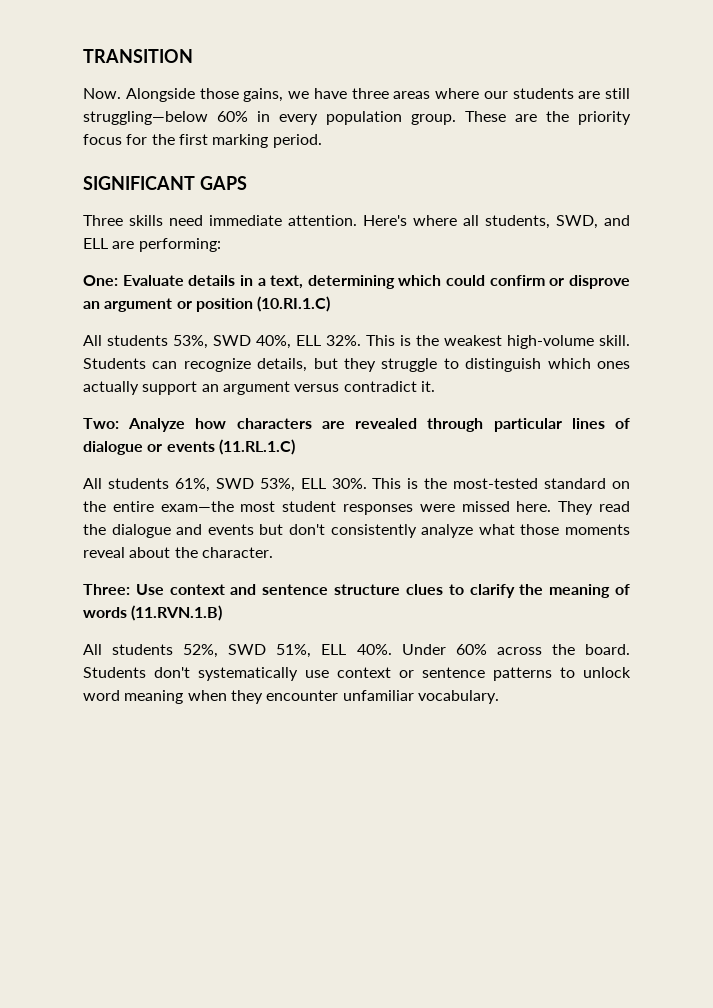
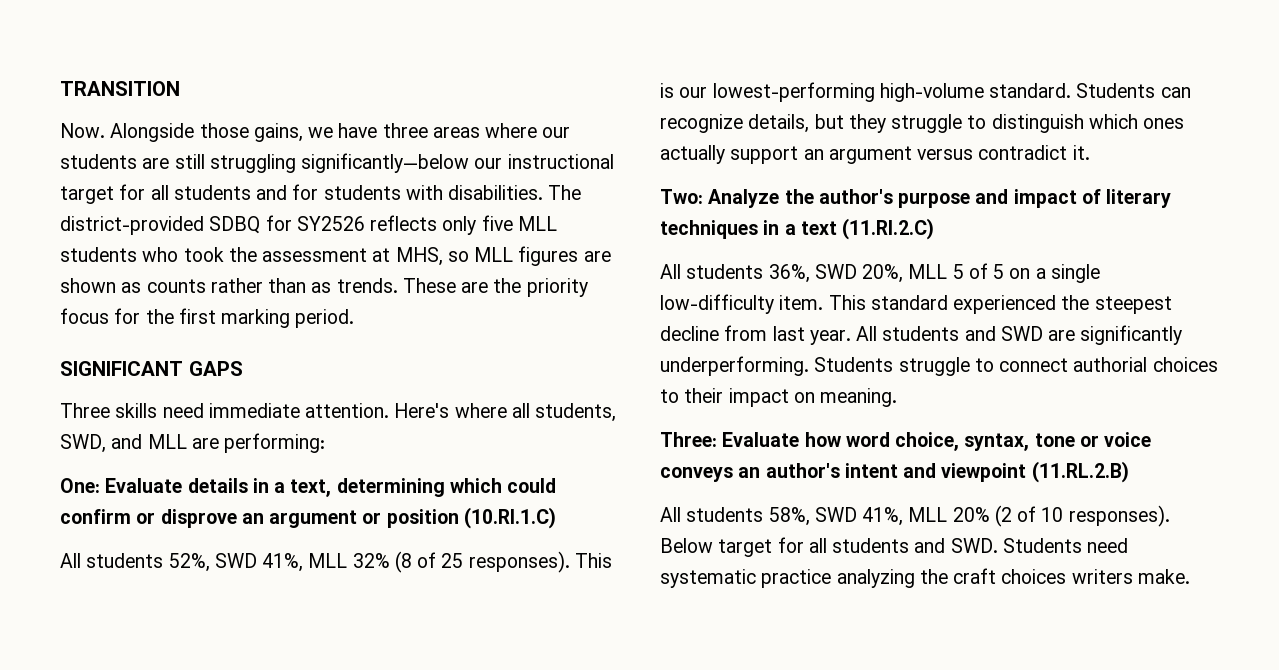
- Now. Alongside those gains, we have three areas where our students are still struggling—below 60% in every population group.
+ Now. Alongside those gains, we have three areas where our students are still struggling significantly—below our instructional target for all students and for students with disabilities. The district-provided SDBQ for SY2526 reflects only five MLL students who took the assessment at MHS, so MLL figures are shown as counts rather than as trends.
- Here's where all students, SWD, and ELL are performing:
+ Here's where all students, SWD, and MLL are performing:
- All students 53%, SWD 40%, ELL 32%. This is the weakest high-volume skill.
+ All students 52%, SWD 41%, MLL 32% (8 of 25 responses). This is our lowest-performing high-volume standard.
- Two: Analyze how characters are revealed through particular lines of dialogue or events (11.RL.1.C)
- All students 61%, SWD 53%, ELL 30%. This is the most-tested standard on the entire exam—the most student responses were missed here. They read the dialogue and events but don't consistently analyze what those moments reveal about the character.
- Three: Use context and sentence structure clues to clarify the meaning of words (11.RVN.1.B)
- All students 52%, SWD 51%, ELL 40%. Under 60% across the board. Students don't systematically use context or sentence patterns to unlock word meaning when they encounter unfamiliar vocabulary.
+ Two: Analyze the author's purpose and impact of literary techniques in a text (11.RI.2.C)
+ All students 36%, SWD 20%, MLL 5 of 5 on a single low-difficulty item. This standard experienced the steepest decline from last year. All students and SWD are significantly underperforming. Students struggle to connect authorial choices to their impact on meaning.
+ Three: Evaluate how word choice, syntax, tone or voice conveys an author's intent and viewpoint (11.RL.2.B)
+ All students 58%, SWD 41%, MLL 20% (2 of 10 responses). Below target for all students and SWD. Students need systematic practice analyzing the craft choices writers make.

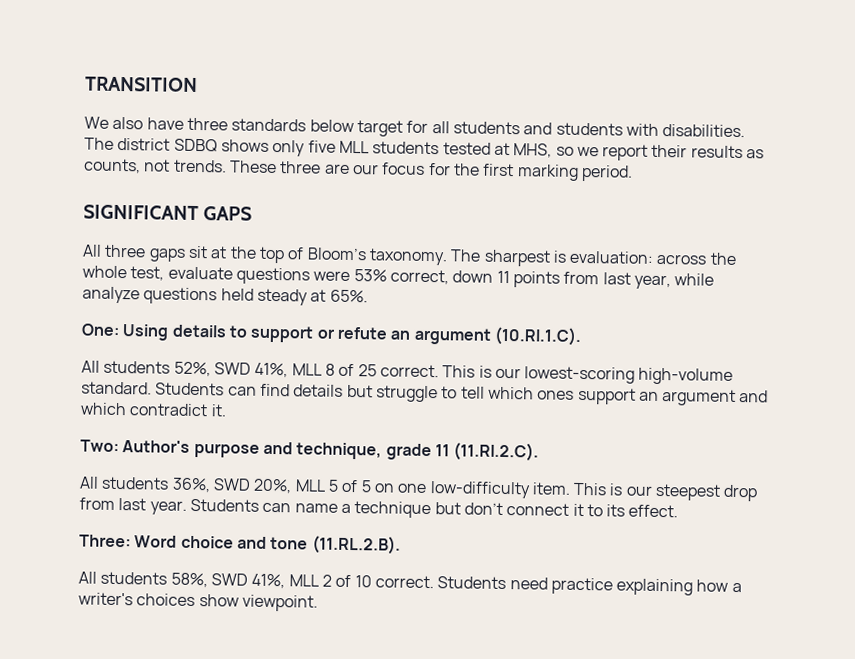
- Now. Alongside those gains, we have three areas where our students are still struggling significantly—below our instructional target for all students and for students with disabilities.
+ We also have three standards below target for all students and students with disabilities.
- The district-provided SDBQ for SY2526 reflects only five MLL students who took the assessment at MHS, so MLL figures are shown as counts rather than as trends. These are the priority focus for the first marking period.
+ The district SDBQ shows only five MLL students tested at MHS, so we report their results as counts, not trends. These three are our focus for the first marking period.
- Three skills need immediate attention. Here's where all students, SWD, and MLL are performing:
- One: Evaluate details in a text, determining which could confirm or disprove an argument or position (10.RI.1.C)
+ All three gaps sit at the top of Bloom’s taxonomy. The sharpest is evaluation: across the whole test, evaluate questions were 53% correct, down 11 points from last year, while analyze questions held steady at 65%.
+ One: Using details to support or refute an argument (10.RI.1.C).
- All students 52%, SWD 41%, MLL 32% (8 of 25 responses). This is our lowest-performing high-volume standard.
+ All students 52%, SWD 41%, MLL 8 of 25 correct. This is our lowest-scoring high-volume standard.
- Students can recognize details, but they struggle to distinguish which ones actually support an argument versus contradict it.
+ Students can find details but struggle to tell which ones support an argument and which contradict it.
- Two: Analyze the author's purpose and impact of literary techniques in a text (11.RI.2.C)
+ Two: Author's purpose and technique, grade 11 (11.RI.2.C).
- All students 36%, SWD 20%, MLL 5 of 5 on a single low-difficulty item.
+ All students 36%, SWD 20%, MLL 5 of 5 on one low-difficulty item.
- This standard experienced the steepest decline from last year. All students and SWD are significantly underperforming. Students struggle to connect authorial choices to their impact on meaning.
- Three: Evaluate how word choice, syntax, tone or voice conveys an author's intent and viewpoint (11.RL.2.B)
+ This is our steepest drop from last year. Students can name a technique but don’t connect it to its effect.
+ Three: Word choice and tone (11.RL.2.B).
- All students 58%, SWD 41%, MLL 20% (2 of 10 responses). Below target for all students and SWD. Students need systematic practice analyzing the craft choices writers make.
+ All students 58%, SWD 41%, MLL 2 of 10 correct. Students need practice explaining how a writer's choices show viewpoint.

